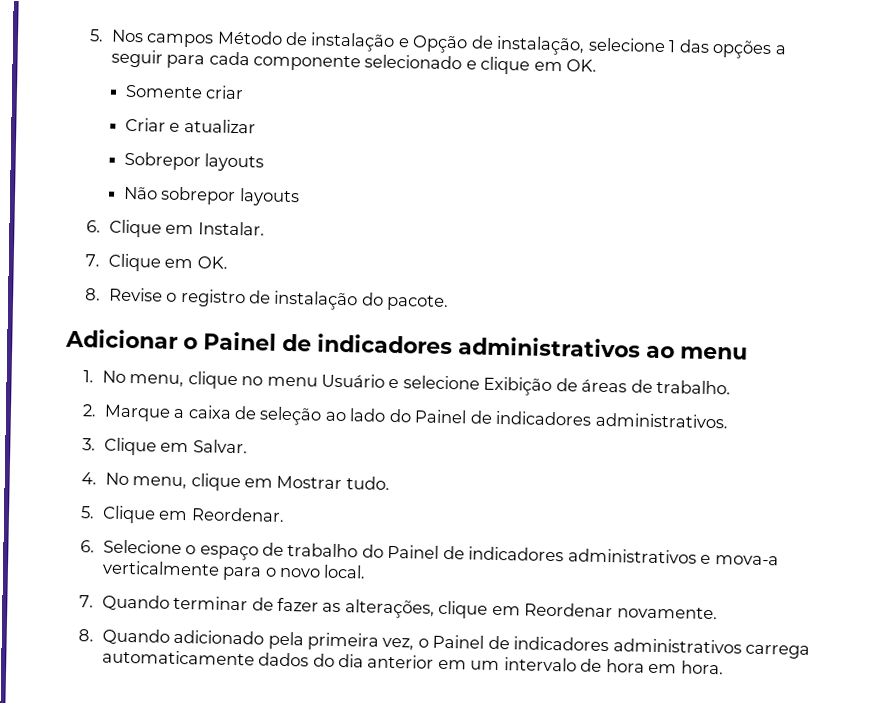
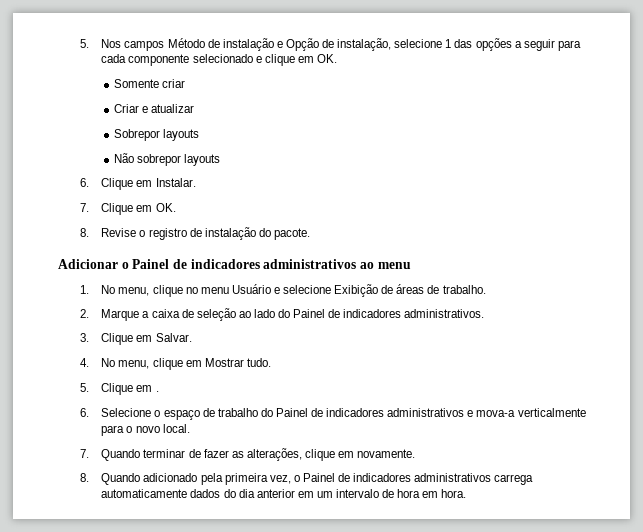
- 5. Clique em Reordenar.
+ 5. Clique em .
- 7. Quando terminar de fazer as alterações, clique em Reordenar novamente.
+ 7. Quando terminar de fazer as alterações, clique em novamente.

